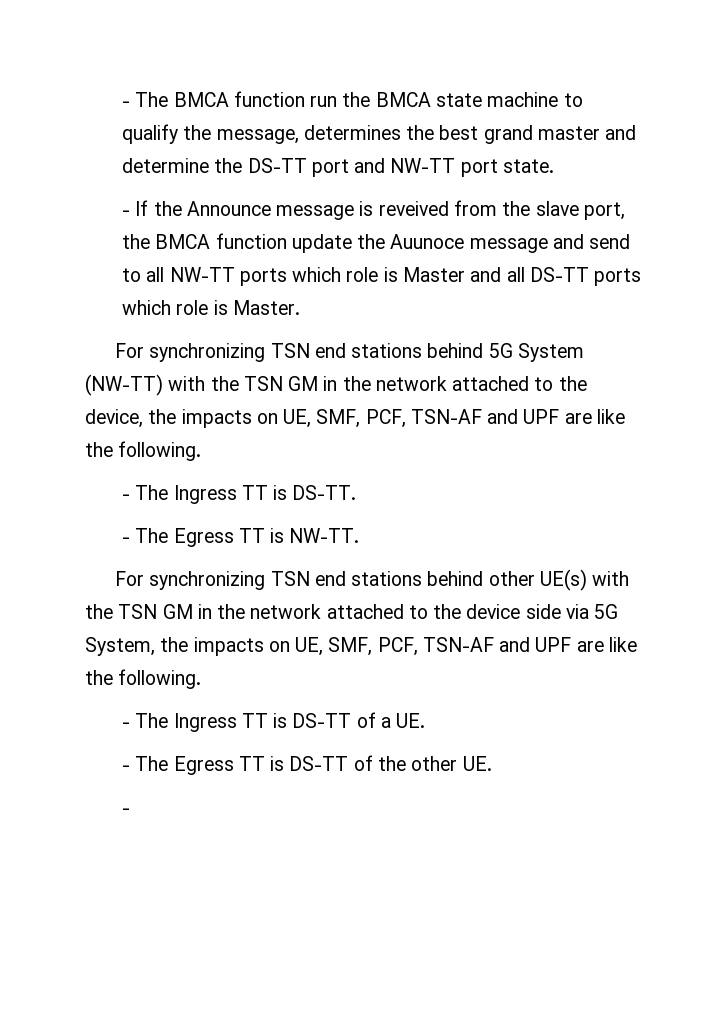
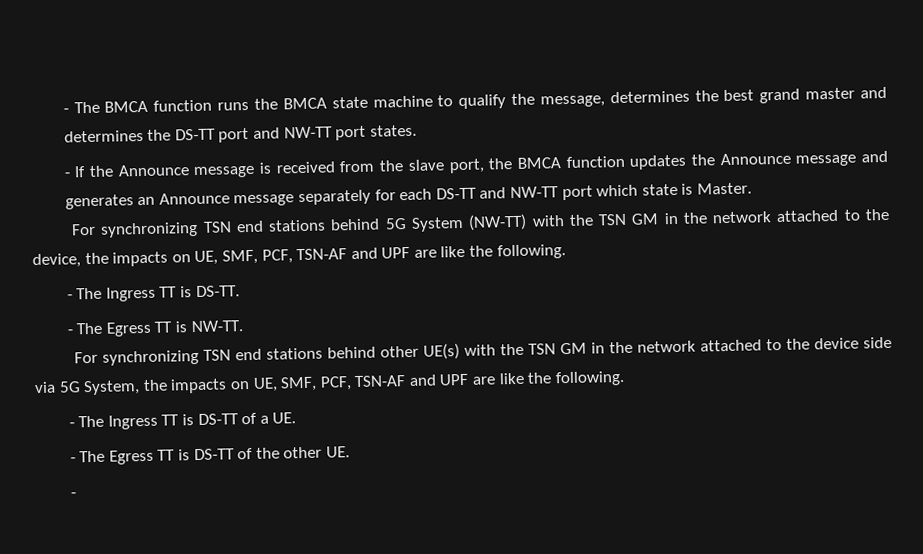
- - The BMCA function run the BMCA state machine to qualify the message, determines the best grand master and determine the DS-TT port and NW-TT port state.
+ - The BMCA function runs the BMCA state machine to qualify the message, determines the best grand master and determines the DS-TT port and NW-TT port states.
- - If the Announce message is reveived from the slave port, the BMCA function update the Auunoce message and send to all NW-TT ports which role is Master and all DS-TT ports which role is Master.
+ - If the Announce message is received from the slave port, the BMCA function updates the Announce message and generates an Announce message separately for each DS-TT and NW-TT port which state is Master.

